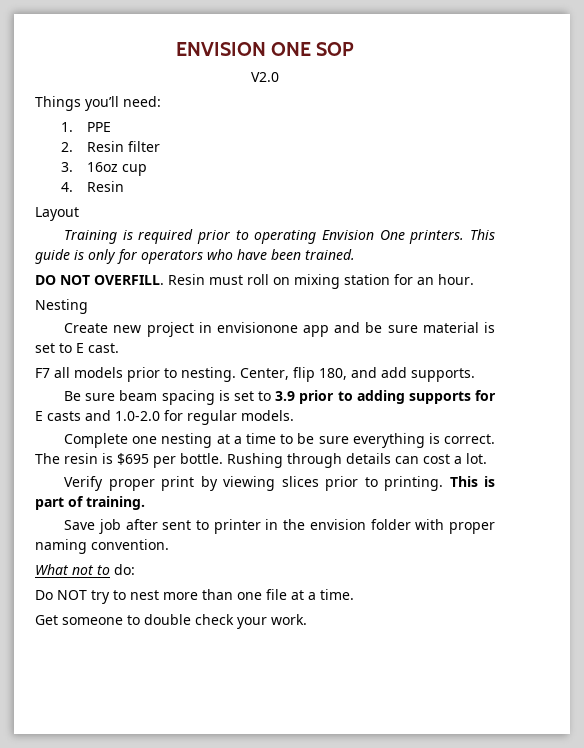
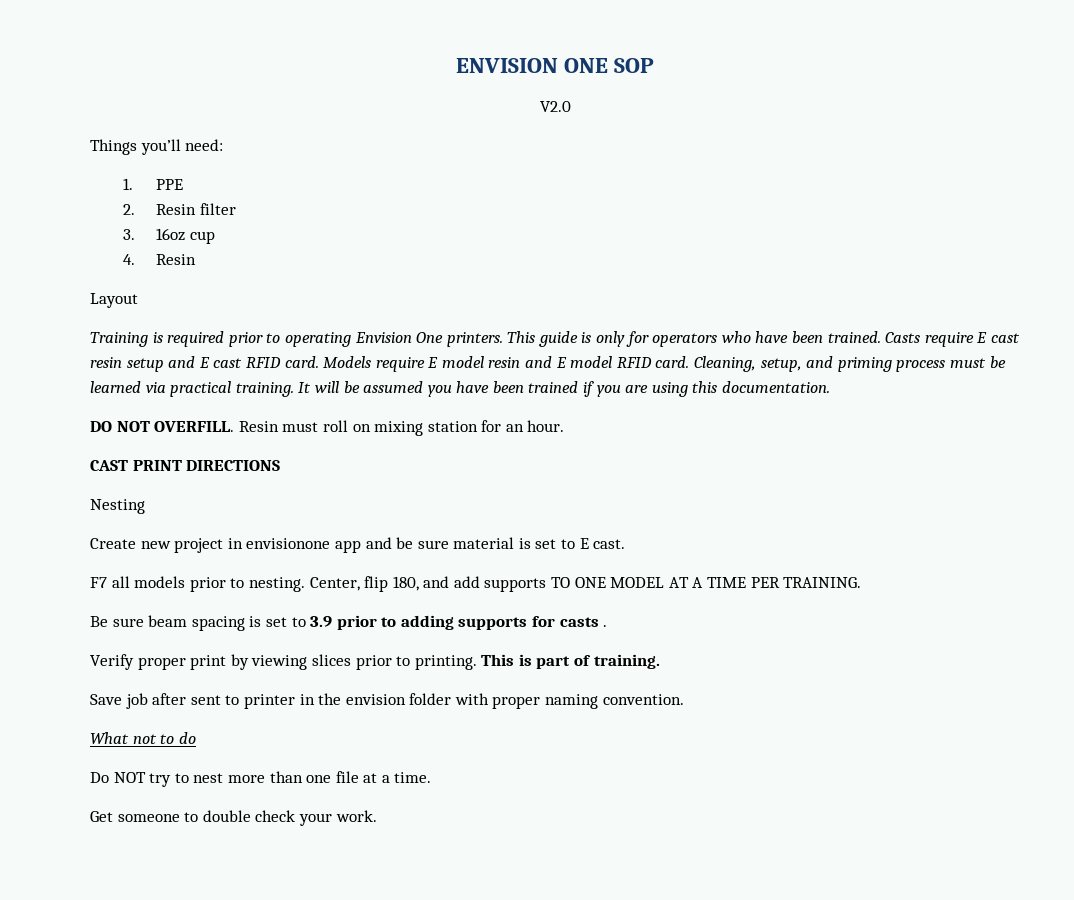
+ Casts require E cast resin setup and E cast RFID card. Models require E model resin and E model RFID card. Cleaning, setup, and priming process must be learned via practical training. It will be assumed you have been trained if you are using this documentation.
+ CAST PRINT DIRECTIONS
- Center, flip 180, and add supports.
+ Center, flip 180, and add supports TO ONE MODEL AT A TIME PER TRAINING.
- Be sure beam spacing is set to 3.9 prior to adding supports for E casts and 1.0-2.0 for regular models.
- Complete one nesting at a time to be sure everything is correct. The resin is $695 per bottle. Rushing through details can cost a lot.
+ Be sure beam spacing is set to 3.9 prior to adding supports for casts .
- What not to do:
+ What not to do

